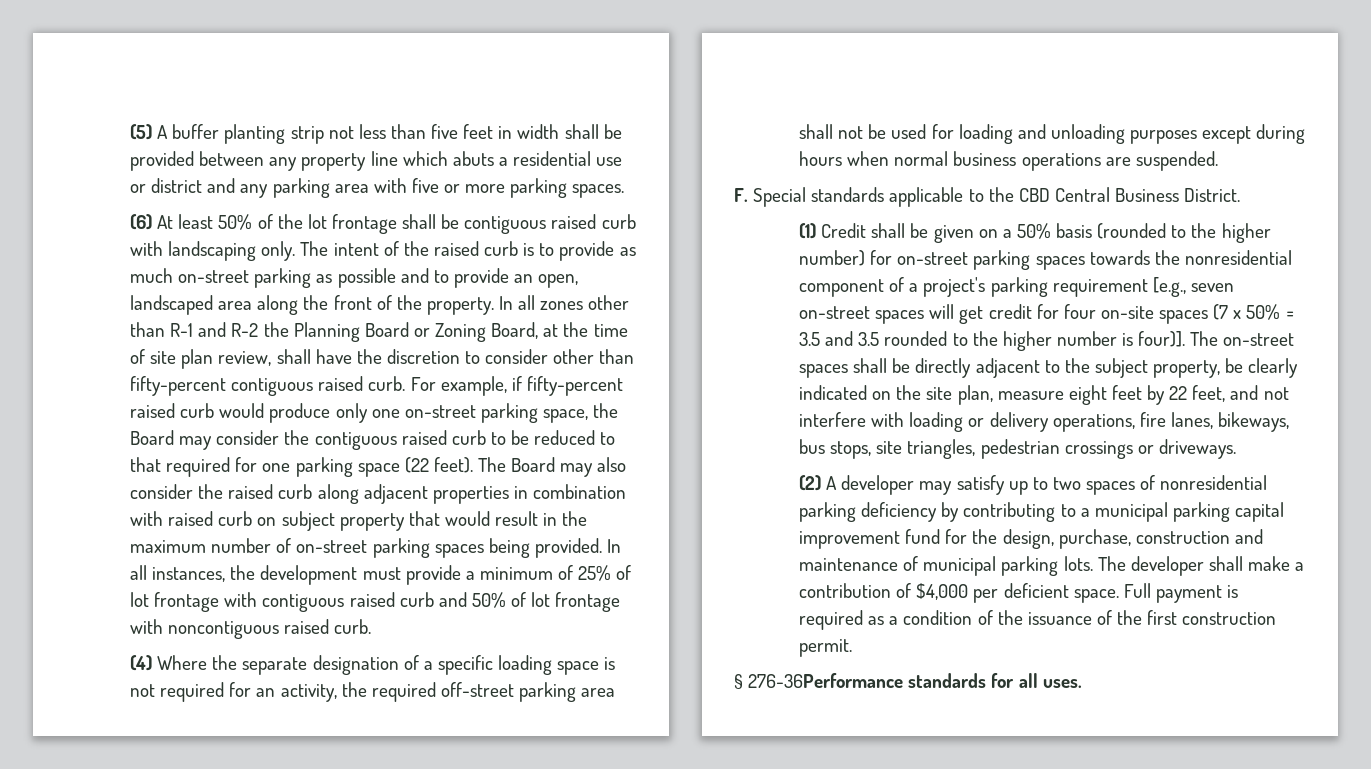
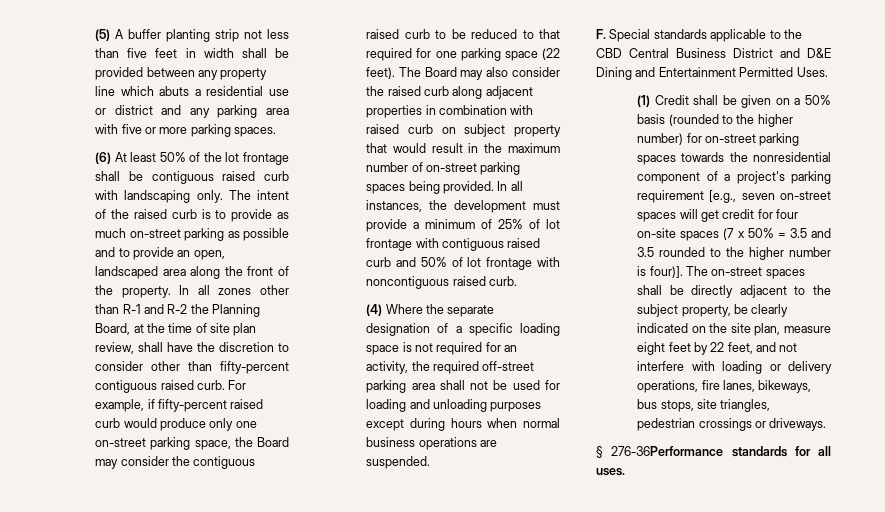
- In all zones other than R-1 and R-2 the Planning Board or Zoning Board, at the time of site plan review, shall have the discretion to consider other than fifty-percent contiguous raised curb.
+ In all zones other than R-1 and R-2 the Planning Board, at the time of site plan review, shall have the discretion to consider other than fifty-percent contiguous raised curb.
- F. Special standards applicable to the CBD Central Business District.
+ F. Special standards applicable to the CBD Central Business District and D&E Dining and Entertainment Permitted Uses.
- (2) A developer may satisfy up to two spaces of nonresidential parking deficiency by contributing to a municipal parking capital improvement fund for the design, purchase, construction and maintenance of municipal parking lots. The developer shall make a contribution of $4,000 per deficient space. Full payment is required as a condition of the issuance of the first construction permit.

